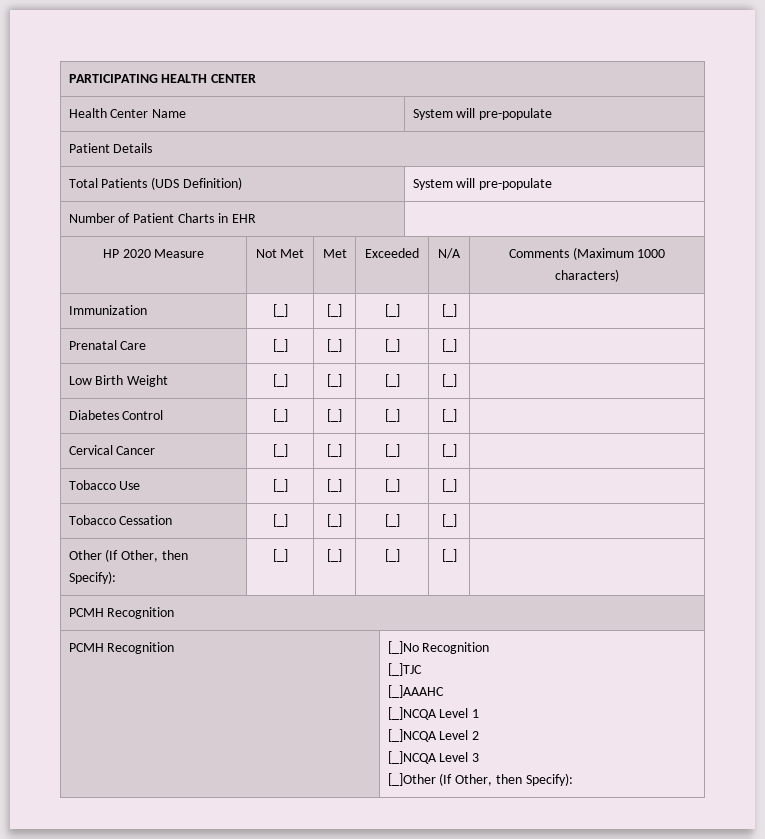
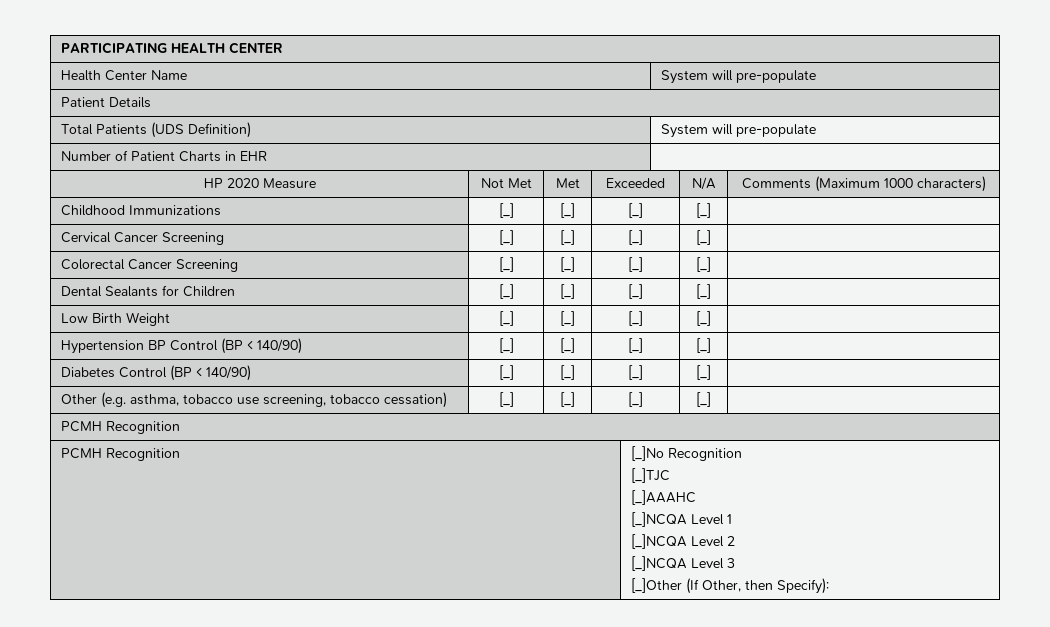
- Immunization | [_] | [_] | [_] | [_] |
- Prenatal Care | [_] | [_] | [_] | [_] |
+ Childhood Immunizations | [_] | [_] | [_] | [_] |
+ Cervical Cancer Screening | [_] | [_] | [_] | [_] |
+ Colorectal Cancer Screening | [_] | [_] | [_] | [_] |
+ Dental Sealants for Children | [_] | [_] | [_] | [_] |
- Diabetes Control | [_] | [_] | [_] | [_] |
- Cervical Cancer | [_] | [_] | [_] | [_] |
- Tobacco Use | [_] | [_] | [_] | [_] |
- Tobacco Cessation | [_] | [_] | [_] | [_] |
+ Hypertension BP Control (BP < 140/90) | [_] | [_] | [_] | [_] |
+ Diabetes Control (BP < 140/90) | [_] | [_] | [_] | [_] |
- Other (If Other, then Specify): | [_] | [_] | [_] | [_] |
+ Other (e.g. asthma, tobacco use screening, tobacco cessation) | [_] | [_] | [_] | [_] |

